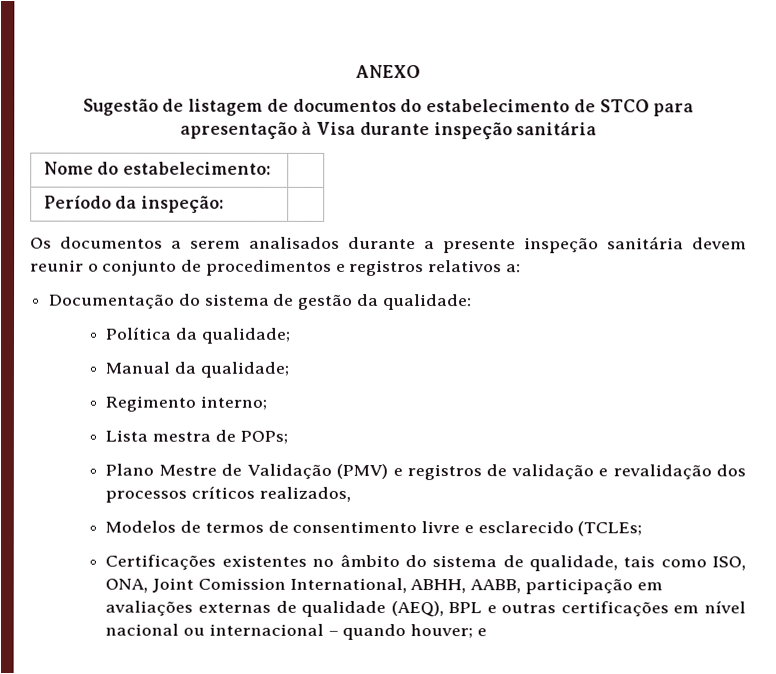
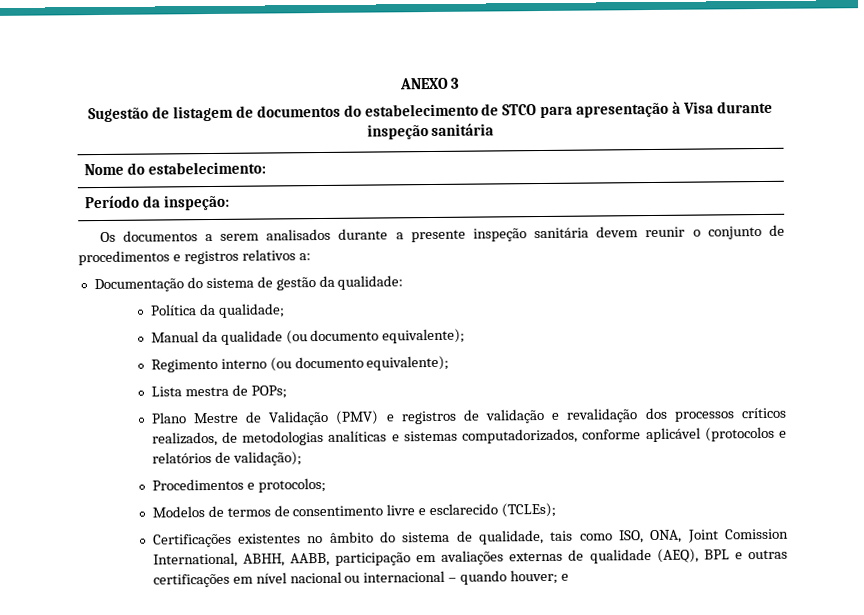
- ANEXO
+ ANEXO 3
- Manual da qualidade;
- Regimento interno;
+ Manual da qualidade (ou documento equivalente);
+ Regimento interno (ou documento equivalente);
- Plano Mestre de Validação (PMV) e registros de validação e revalidação dos processos críticos realizados,
+ Plano Mestre de Validação (PMV) e registros de validação e revalidação dos processos críticos realizados, de metodologias analíticas e sistemas computadorizados, conforme aplicável (protocolos e relatórios de validação);
+ Procedimentos e protocolos;
- Modelos de termos de consentimento livre e esclarecido (TCLEs;
+ Modelos de termos de consentimento livre e esclarecido (TCLEs);

